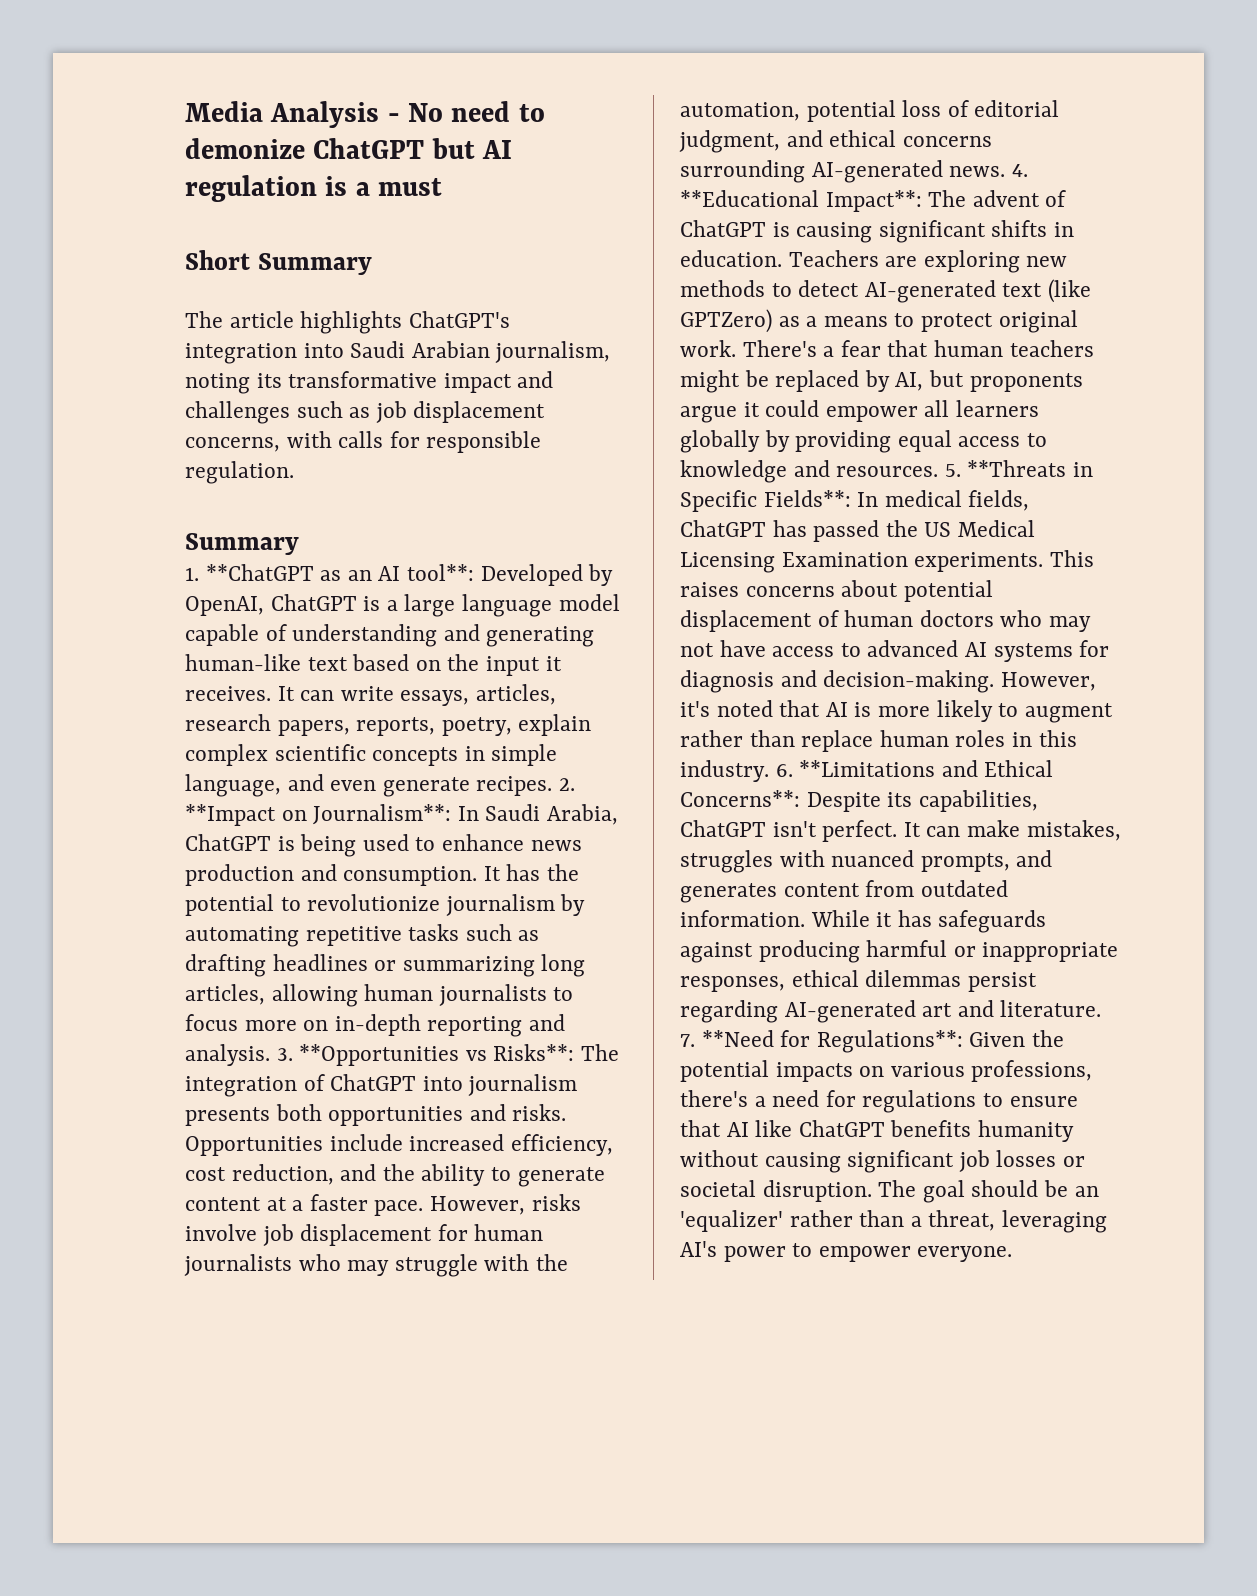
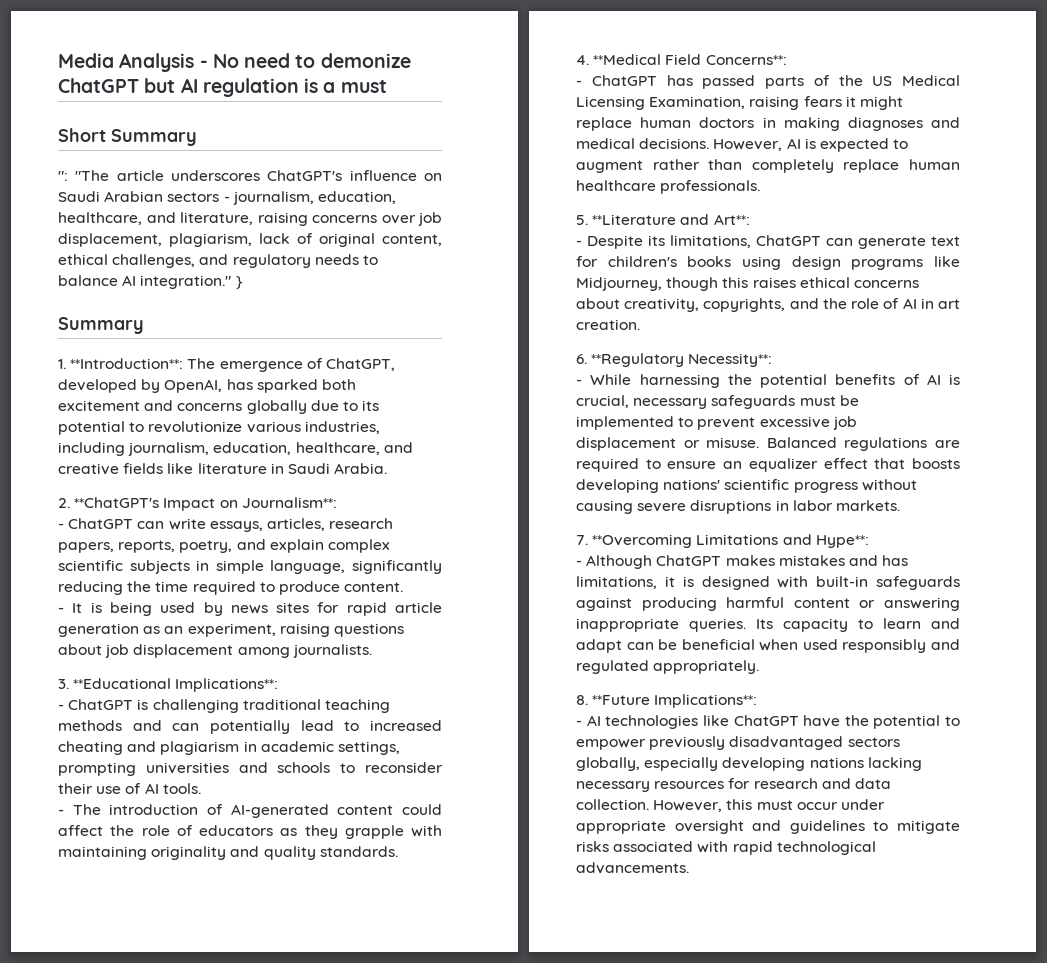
- The article highlights ChatGPT's integration into Saudi Arabian journalism, noting its transformative impact and challenges such as job displacement concerns, with calls for responsible regulation.
+ ": "The article underscores ChatGPT's influence on Saudi Arabian sectors - journalism, education, healthcare, and literature, raising concerns over job displacement, plagiarism, lack of original content, ethical challenges, and regulatory needs to balance AI integration." }
  Summary
- 1. **ChatGPT as an AI tool**: Developed by OpenAI, ChatGPT is a large language model capable of understanding and generating human-like text based on the input it receives. It can write essays, articles, research papers, reports, poetry, explain complex scientific concepts in simple language, and even generate recipes. 2. **Impact on Journalism**: In Saudi Arabia, ChatGPT is being used to enhance news production and consumption. It has the potential to revolutionize journalism by automating repetitive tasks such as drafting headlines or summarizing long articles, allowing human journalists to focus more on in-depth reporting and analysis. 3. **Opportunities vs Risks**: The integration of ChatGPT into journalism presents both opportunities and risks. Opportunities include increased efficiency, cost reduction, and the ability to generate content at a faster pace. However, risks involve job displacement for human journalists who may struggle with the automation, potential loss of editorial judgment, and ethical concerns surrounding AI-generated news. 4. **Educational Impact**: The advent of ChatGPT is causing significant shifts in education. Teachers are exploring new methods to detect AI-generated text (like GPTZero) as a means to protect original work. There's a fear that human teachers might be replaced by AI, but proponents argue it could empower all learners globally by providing equal access to knowledge and resources. 5. **Threats in Specific Fields**: In medical fields, ChatGPT has passed the US Medical Licensing Examination experiments. This raises concerns about potential displacement of human doctors who may not have access to advanced AI systems for diagnosis and decision-making. However, it's noted that AI is more likely to augment rather than replace human roles in this industry. 6. **Limitations and Ethical Concerns**: Despite its capabilities, ChatGPT isn't perfect. It can make mistakes, struggles with nuanced prompts, and generates content from outdated information. While it has safeguards against producing harmful or inappropriate responses, ethical dilemmas persist regarding AI-generated art and literature. 7. **Need for Regulations**: Given the potential impacts on various professions, there's a need for regulations to ensure that AI like ChatGPT benefits humanity without causing significant job losses or societal disruption. The goal should be an 'equalizer' rather than a threat, leveraging AI's power to empower everyone.
+ 1. **Introduction**: The emergence of ChatGPT, developed by OpenAI, has sparked both excitement and concerns globally due to its potential to revolutionize various industries, including journalism, education, healthcare, and creative fields like literature in Saudi Arabia.
+ 2. **ChatGPT's Impact on Journalism**:
+ - ChatGPT can write essays, articles, research papers, reports, poetry, and explain complex scientific subjects in simple language, significantly reducing the time required to produce content.
+ - It is being used by news sites for rapid article generation as an experiment, raising questions about job displacement among journalists.
+ 3. **Educational Implications**:
+ - ChatGPT is challenging traditional teaching methods and can potentially lead to increased cheating and plagiarism in academic settings, prompting universities and schools to reconsider their use of AI tools.
+ - The introduction of AI-generated content could affect the role of educators as they grapple with maintaining originality and quality standards.
+ 4. **Medical Field Concerns**:
+ - ChatGPT has passed parts of the US Medical Licensing Examination, raising fears it might replace human doctors in making diagnoses and medical decisions. However, AI is expected to augment rather than completely replace human healthcare professionals.
+ 5. **Literature and Art**:
+ - Despite its limitations, ChatGPT can generate text for children's books using design programs like Midjourney, though this raises ethical concerns about creativity, copyrights, and the role of AI in art creation.
+ 6. **Regulatory Necessity**:
+ - While harnessing the potential benefits of AI is crucial, necessary safeguards must be implemented to prevent excessive job displacement or misuse. Balanced regulations are required to ensure an equalizer effect that boosts developing nations' scientific progress without causing severe disruptions in labor markets.
+ 7. **Overcoming Limitations and Hype**:
+ - Although ChatGPT makes mistakes and has limitations, it is designed with built-in safeguards against producing harmful content or answering inappropriate queries. Its capacity to learn and adapt can be beneficial when used responsibly and regulated appropriately.
+ 8. **Future Implications**:
+ - AI technologies like ChatGPT have the potential to empower previously disadvantaged sectors globally, especially developing nations lacking necessary resources for research and data collection. However, this must occur under appropriate oversight and guidelines to mitigate risks associated with rapid technological advancements.

